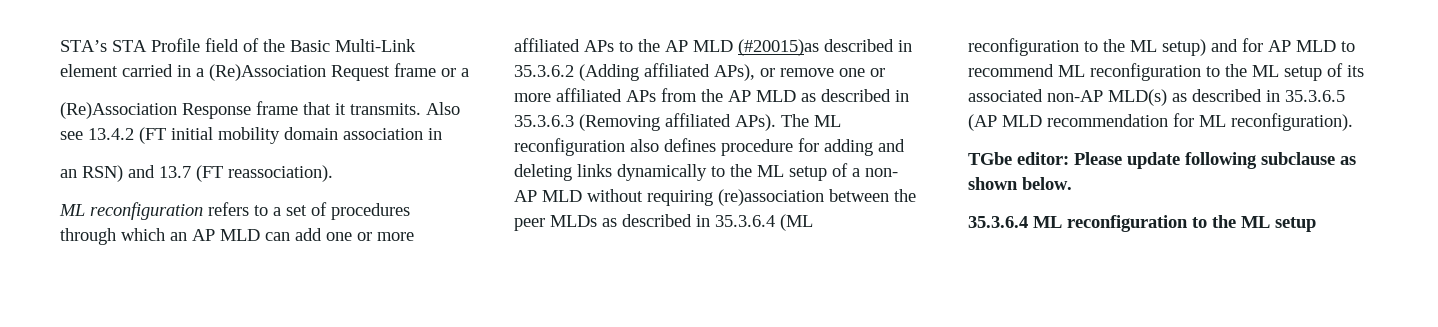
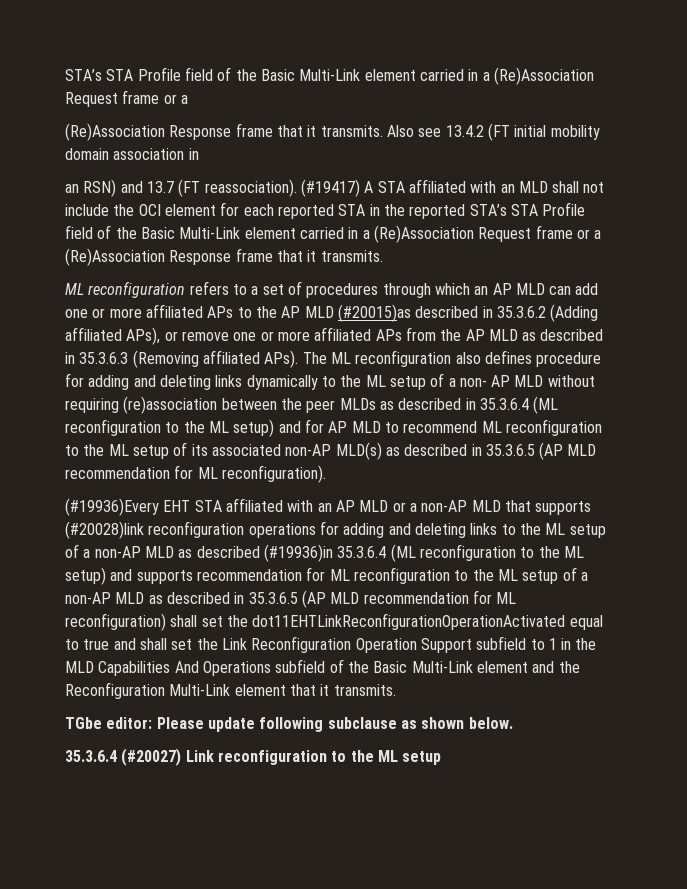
+ (#19417) A STA affiliated with an MLD shall not include the OCI element for each reported STA in the reported STA’s STA Profile field of the Basic Multi-Link element carried in a (Re)Association Request frame or a (Re)Association Response frame that it transmits.
+ (#19936)Every EHT STA affiliated with an AP MLD or a non-AP MLD that supports (#20028)link reconfiguration operations for adding and deleting links to the ML setup of a non-AP MLD as described (#19936)in 35.3.6.4 (ML reconfiguration to the ML setup) and supports recommendation for ML reconfiguration to the ML setup of a non-AP MLD as described in 35.3.6.5 (AP MLD recommendation for ML reconfiguration) shall set the dot11EHTLinkReconfigurationOperationActivated equal to true and shall set the Link Reconfiguration Operation Support subfield to 1 in the MLD Capabilities And Operations subfield of the Basic Multi-Link element and the Reconfiguration Multi-Link element that it transmits.
- 35.3.6.4 ML reconfiguration to the ML setup
+ 35.3.6.4 (#20027) Link reconfiguration to the ML setup

